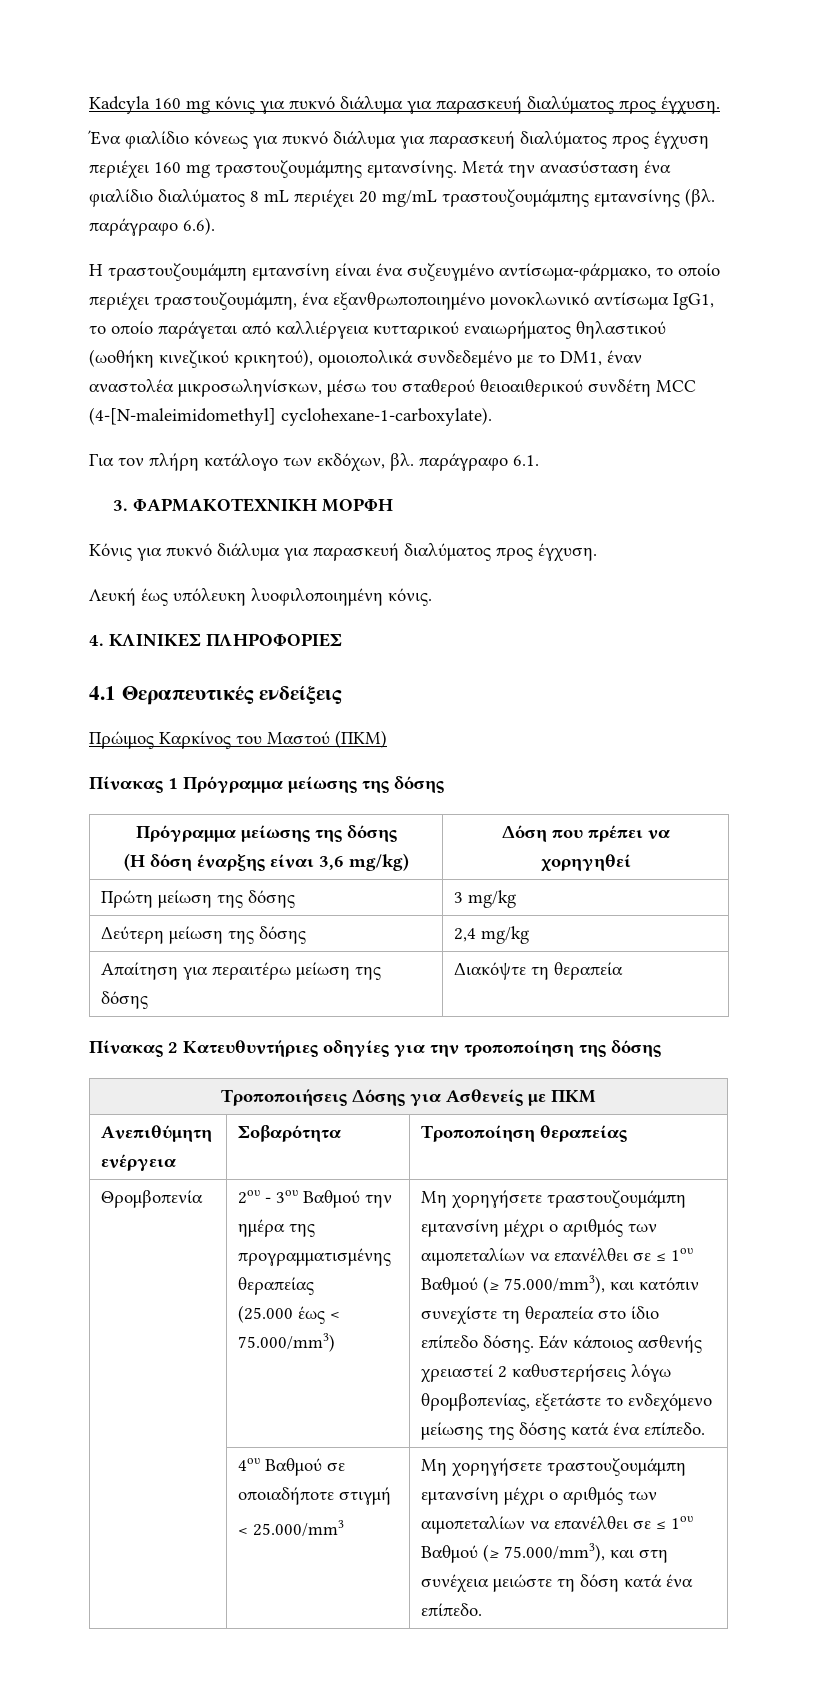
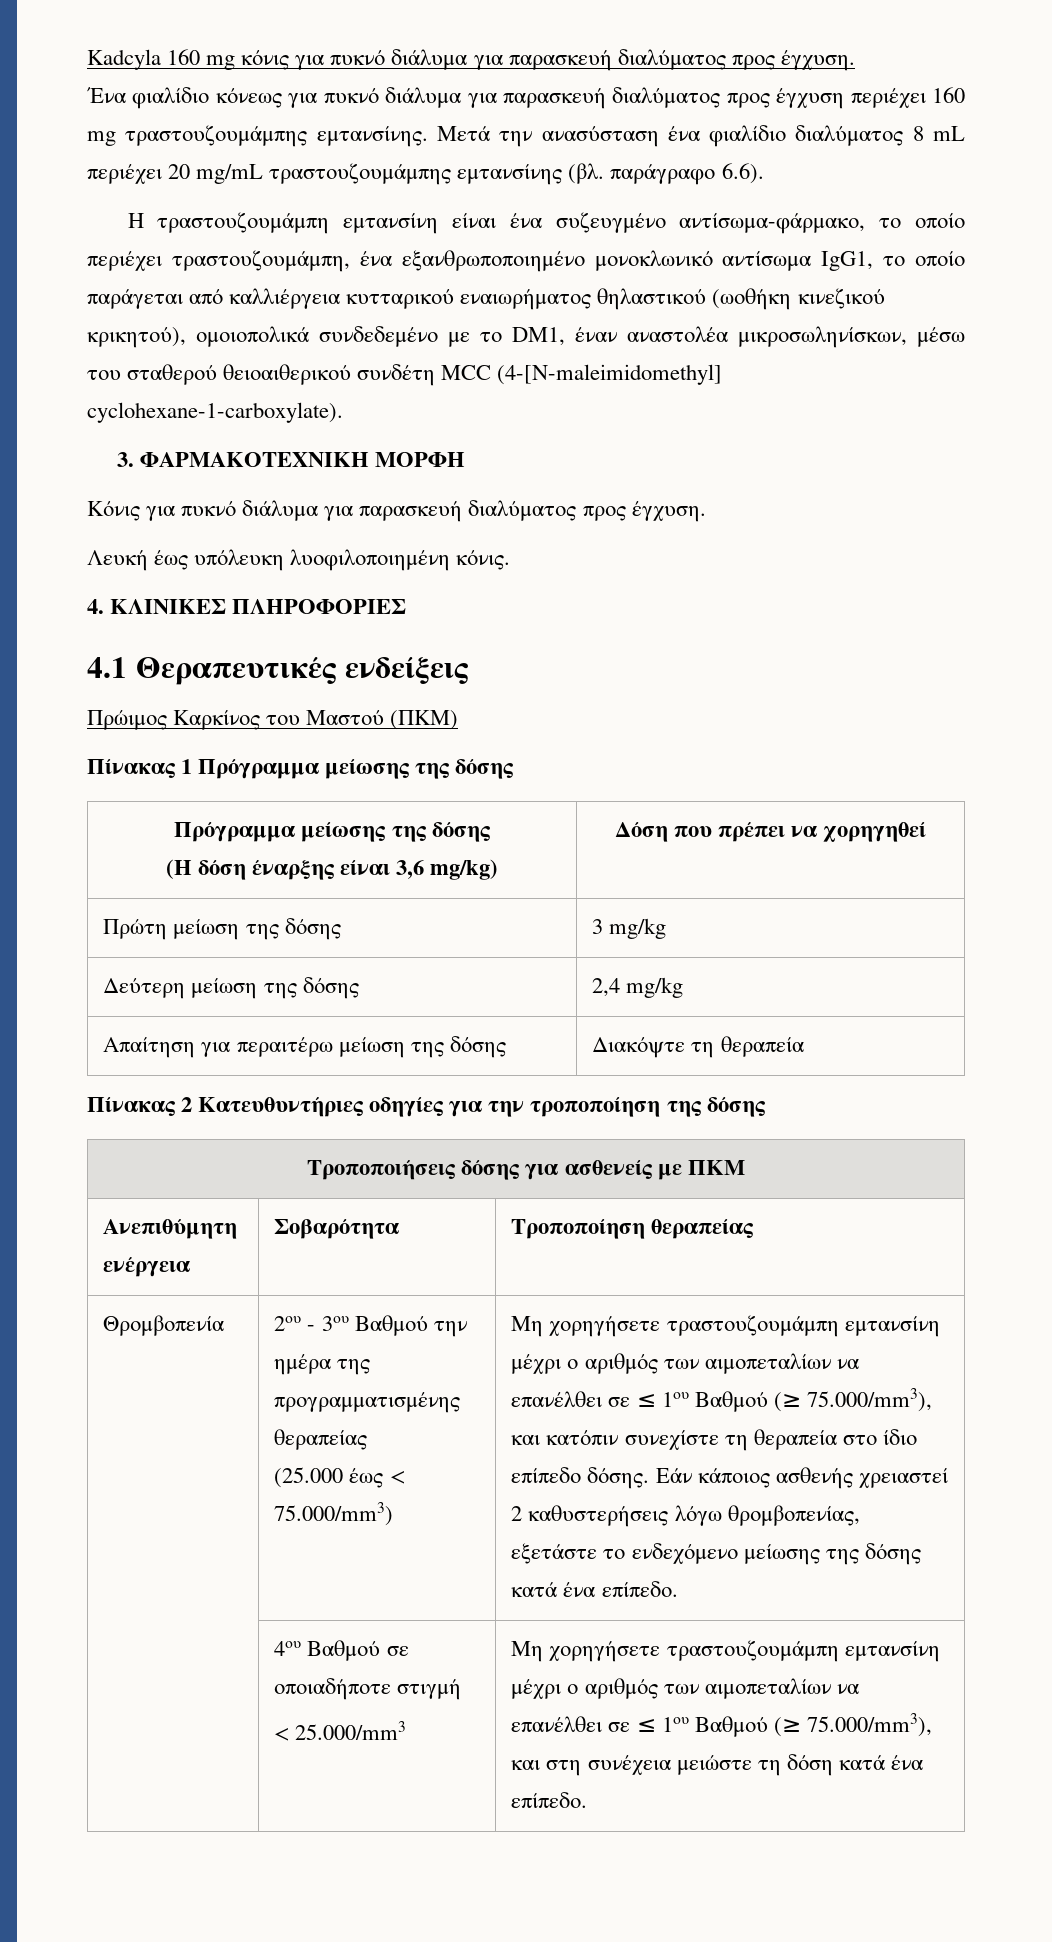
- Για τον πλήρη κατάλογο των εκδόχων, βλ. παράγραφο 6.1.
- Τροποποιήσεις Δόσης για Ασθενείς με ΠΚΜ
+ Τροποποιήσεις δόσης για ασθενείς με ΠΚΜ

